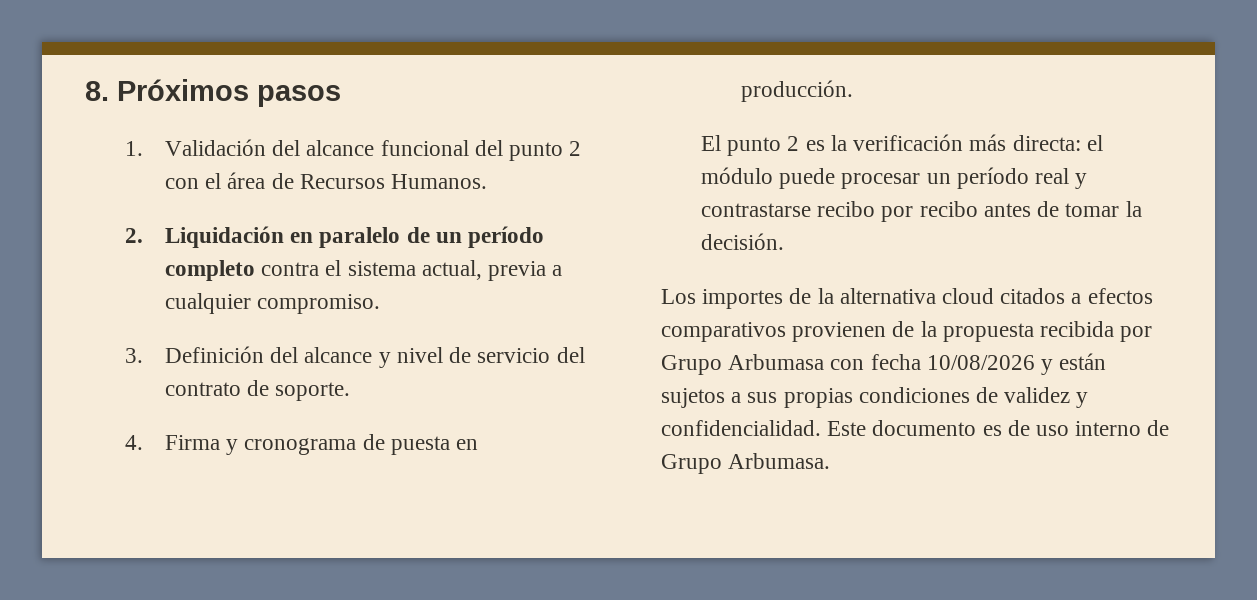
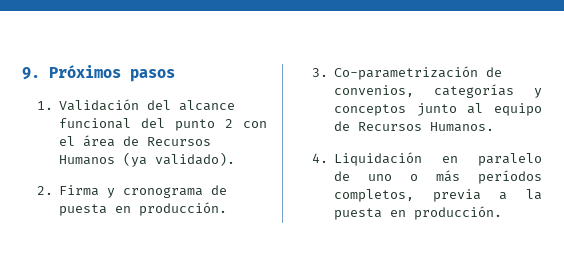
- 8. Próximos pasos
+ 9. Próximos pasos
- 1. Validación del alcance funcional del punto 2 con el área de Recursos Humanos.
- 2. Liquidación en paralelo de un período completo contra el sistema actual, previa a cualquier compromiso.
- 3. Definición del alcance y nivel de servicio del contrato de soporte.
- 4. Firma y cronograma de puesta en producción.
+ 1. Validación del alcance funcional del punto 2 con el área de Recursos Humanos (ya validado).
+ 2. Firma y cronograma de puesta en producción.
- El punto 2 es la verificación más directa: el módulo puede procesar un período real y contrastarse recibo por recibo antes de tomar la decisión.
- Los importes de la alternativa cloud citados a efectos comparativos provienen de la propuesta recibida por Grupo Arbumasa con fecha 10/08/2026 y están sujetos a sus propias condiciones de validez y confidencialidad. Este documento es de uso interno de Grupo Arbumasa.
+ 3. Co-parametrización de convenios, categorías y conceptos junto al equipo de Recursos Humanos.
+ 4. Liquidación en paralelo de uno o más períodos completos, previa a la puesta en producción.

